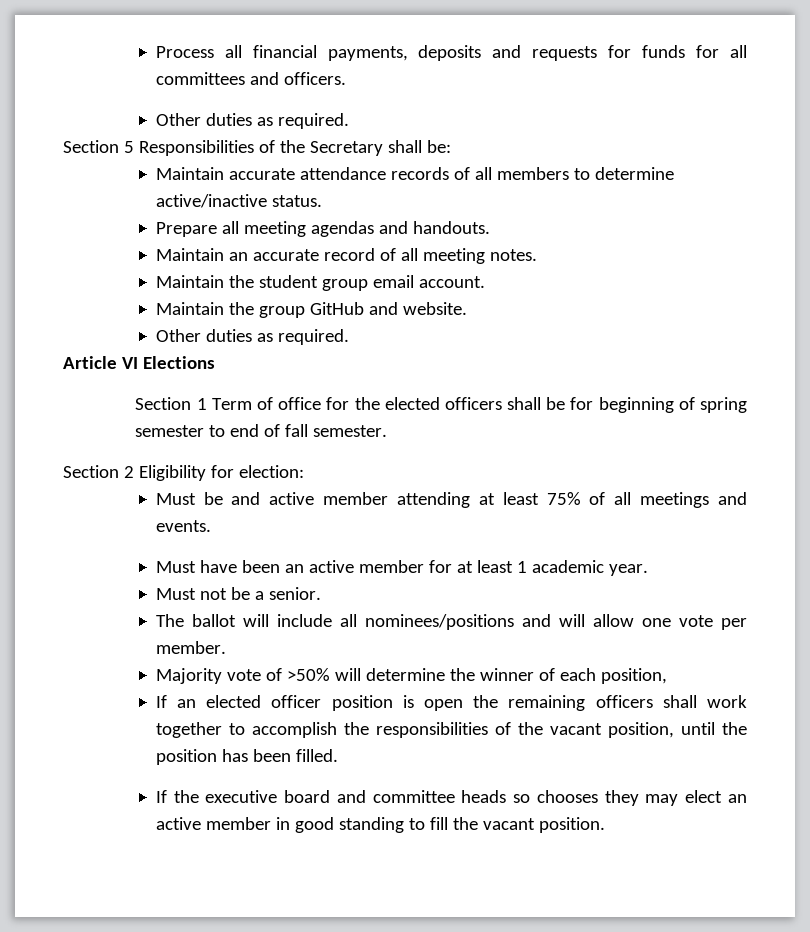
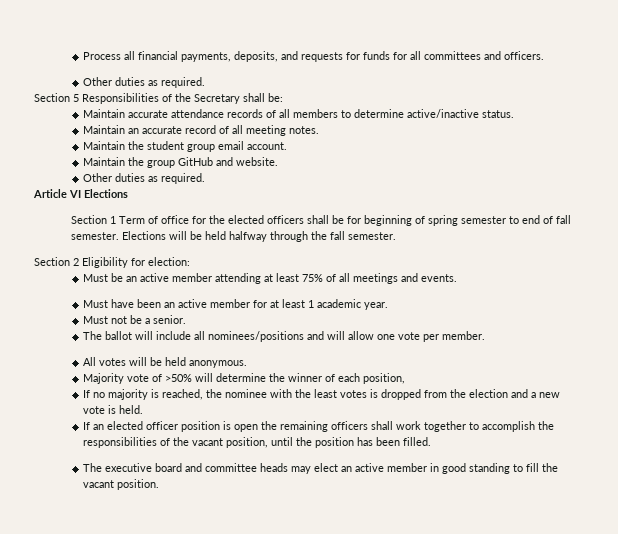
- Process all financial payments, deposits and requests for funds for all committees and officers.
+ Process all financial payments, deposits, and requests for funds for all committees and officers.
- Prepare all meeting agendas and handouts.
+ Elections will be held halfway through the fall semester.
- Must be and active member attending at least 75% of all meetings and events.
+ Must be an active member attending at least 75% of all meetings and events.
+ All votes will be held anonymous.
+ If no majority is reached, the nominee with the least votes is dropped from the election and a new vote is held.
- If the executive board and committee heads so chooses they may elect an active member in good standing to fill the vacant position.
+ The executive board and committee heads may elect an active member in good standing to fill the vacant position.

